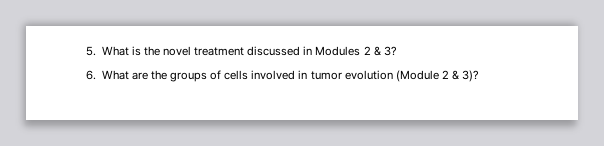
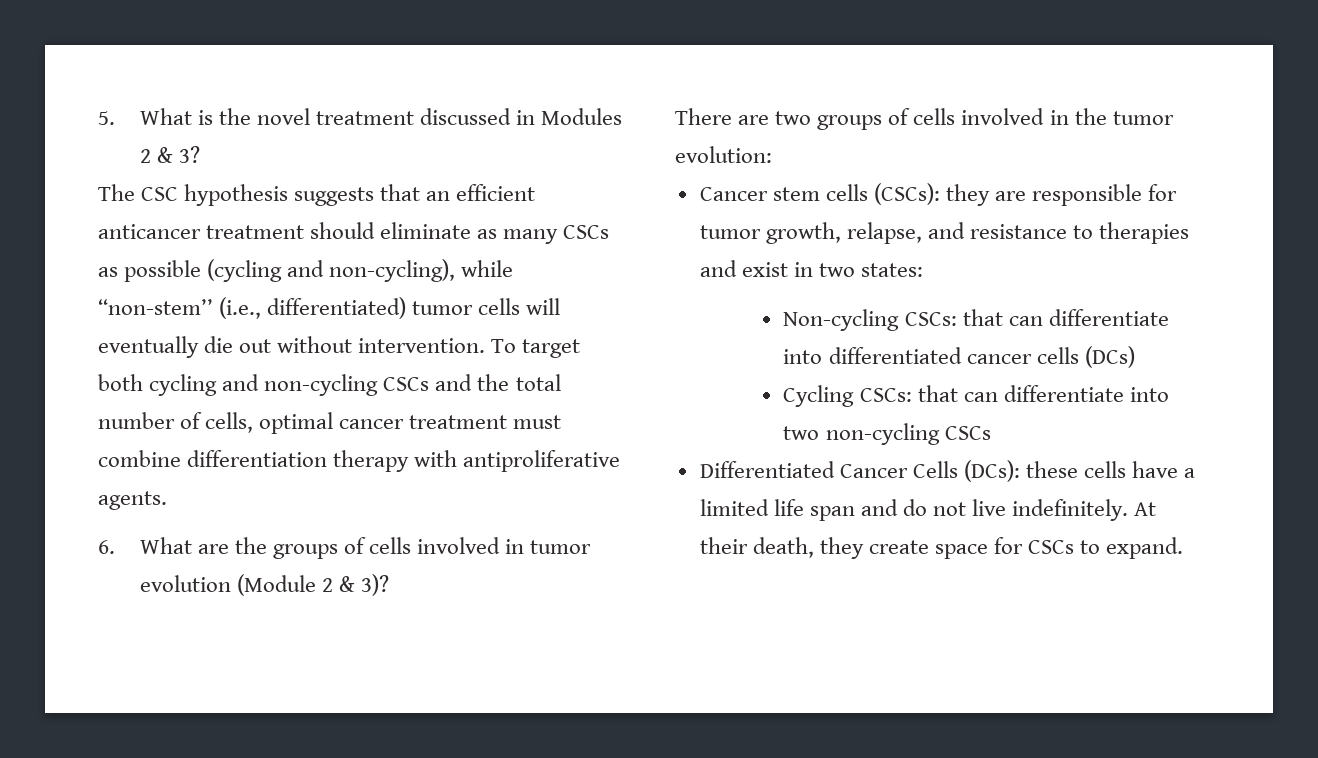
+ The CSC hypothesis suggests that an efficient anticancer treatment should eliminate as many CSCs as possible (cycling and non-cycling), while ‘‘non-stem’’ (i.e., differentiated) tumor cells will eventually die out without intervention. To target both cycling and non-cycling CSCs and the total number of cells, optimal cancer treatment must combine differentiation therapy with antiproliferative agents.
+ There are two groups of cells involved in the tumor evolution:
+ Cancer stem cells (CSCs): they are responsible for tumor growth, relapse, and resistance to therapies and exist in two states:
+ Non-cycling CSCs: that can differentiate into differentiated cancer cells (DCs)
+ Cycling CSCs: that can differentiate into two non-cycling CSCs
+ Differentiated Cancer Cells (DCs): these cells have a limited life span and do not live indefinitely. At their death, they create space for CSCs to expand.

